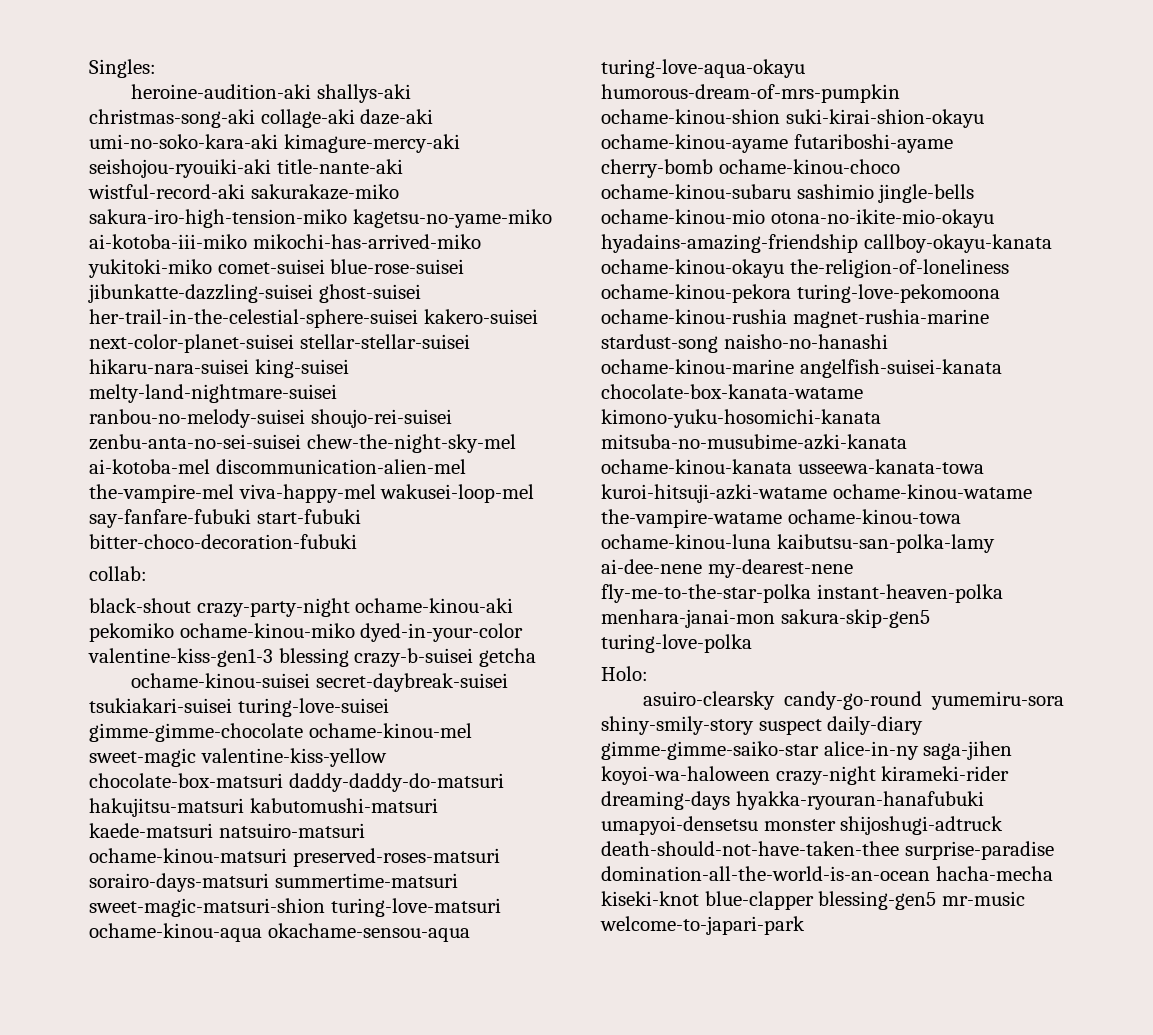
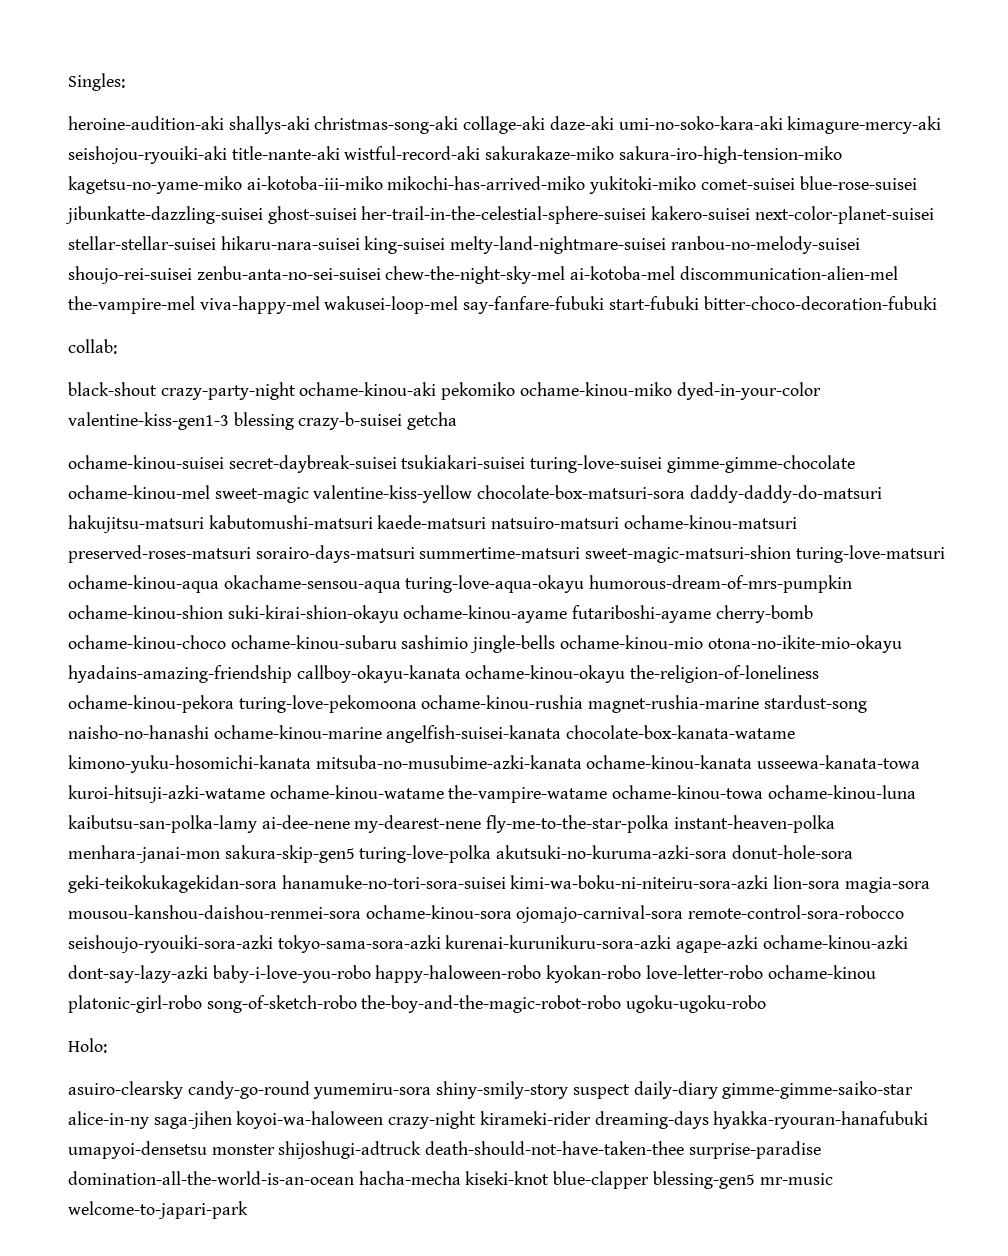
- ochame-kinou-suisei secret-daybreak-suisei tsukiakari-suisei turing-love-suisei gimme-gimme-chocolate ochame-kinou-mel sweet-magic valentine-kiss-yellow chocolate-box-matsuri daddy-daddy-do-matsuri hakujitsu-matsuri kabutomushi-matsuri kaede-matsuri natsuiro-matsuri ochame-kinou-matsuri preserved-roses-matsuri sorairo-days-matsuri summertime-matsuri sweet-magic-matsuri-shion turing-love-matsuri ochame-kinou-aqua okachame-sensou-aqua turing-love-aqua-okayu humorous-dream-of-mrs-pumpkin ochame-kinou-shion suki-kirai-shion-okayu ochame-kinou-ayame futariboshi-ayame cherry-bomb ochame-kinou-choco ochame-kinou-subaru sashimio jingle-bells ochame-kinou-mio otona-no-ikite-mio-okayu hyadains-amazing-friendship callboy-okayu-kanata ochame-kinou-okayu the-religion-of-loneliness ochame-kinou-pekora turing-love-pekomoona ochame-kinou-rushia magnet-rushia-marine stardust-song naisho-no-hanashi ochame-kinou-marine angelfish-suisei-kanata chocolate-box-kanata-watame kimono-yuku-hosomichi-kanata mitsuba-no-musubime-azki-kanata ochame-kinou-kanata usseewa-kanata-towa kuroi-hitsuji-azki-watame ochame-kinou-watame the-vampire-watame ochame-kinou-towa ochame-kinou-luna kaibutsu-san-polka-lamy ai-dee-nene my-dearest-nene fly-me-to-the-star-polka instant-heaven-polka menhara-janai-mon sakura-skip-gen5 turing-love-polka
+ ochame-kinou-suisei secret-daybreak-suisei tsukiakari-suisei turing-love-suisei gimme-gimme-chocolate ochame-kinou-mel sweet-magic valentine-kiss-yellow chocolate-box-matsuri-sora daddy-daddy-do-matsuri hakujitsu-matsuri kabutomushi-matsuri kaede-matsuri natsuiro-matsuri ochame-kinou-matsuri preserved-roses-matsuri sorairo-days-matsuri summertime-matsuri sweet-magic-matsuri-shion turing-love-matsuri ochame-kinou-aqua okachame-sensou-aqua turing-love-aqua-okayu humorous-dream-of-mrs-pumpkin ochame-kinou-shion suki-kirai-shion-okayu ochame-kinou-ayame futariboshi-ayame cherry-bomb ochame-kinou-choco ochame-kinou-subaru sashimio jingle-bells ochame-kinou-mio otona-no-ikite-mio-okayu hyadains-amazing-friendship callboy-okayu-kanata ochame-kinou-okayu the-religion-of-loneliness ochame-kinou-pekora turing-love-pekomoona ochame-kinou-rushia magnet-rushia-marine stardust-song naisho-no-hanashi ochame-kinou-marine angelfish-suisei-kanata chocolate-box-kanata-watame kimono-yuku-hosomichi-kanata mitsuba-no-musubime-azki-kanata ochame-kinou-kanata usseewa-kanata-towa kuroi-hitsuji-azki-watame ochame-kinou-watame the-vampire-watame ochame-kinou-towa ochame-kinou-luna kaibutsu-san-polka-lamy ai-dee-nene my-dearest-nene fly-me-to-the-star-polka instant-heaven-polka menhara-janai-mon sakura-skip-gen5 turing-love-polka akutsuki-no-kuruma-azki-sora donut-hole-sora geki-teikokukagekidan-sora hanamuke-no-tori-sora-suisei kimi-wa-boku-ni-niteiru-sora-azki lion-sora magia-sora mousou-kanshou-daishou-renmei-sora ochame-kinou-sora ojomajo-carnival-sora remote-control-sora-robocco seishoujo-ryouiki-sora-azki tokyo-sama-sora-azki kurenai-kurunikuru-sora-azki agape-azki ochame-kinou-azki dont-say-lazy-azki baby-i-love-you-robo happy-haloween-robo kyokan-robo love-letter-robo ochame-kinou platonic-girl-robo song-of-sketch-robo the-boy-and-the-magic-robot-robo ugoku-ugoku-robo

